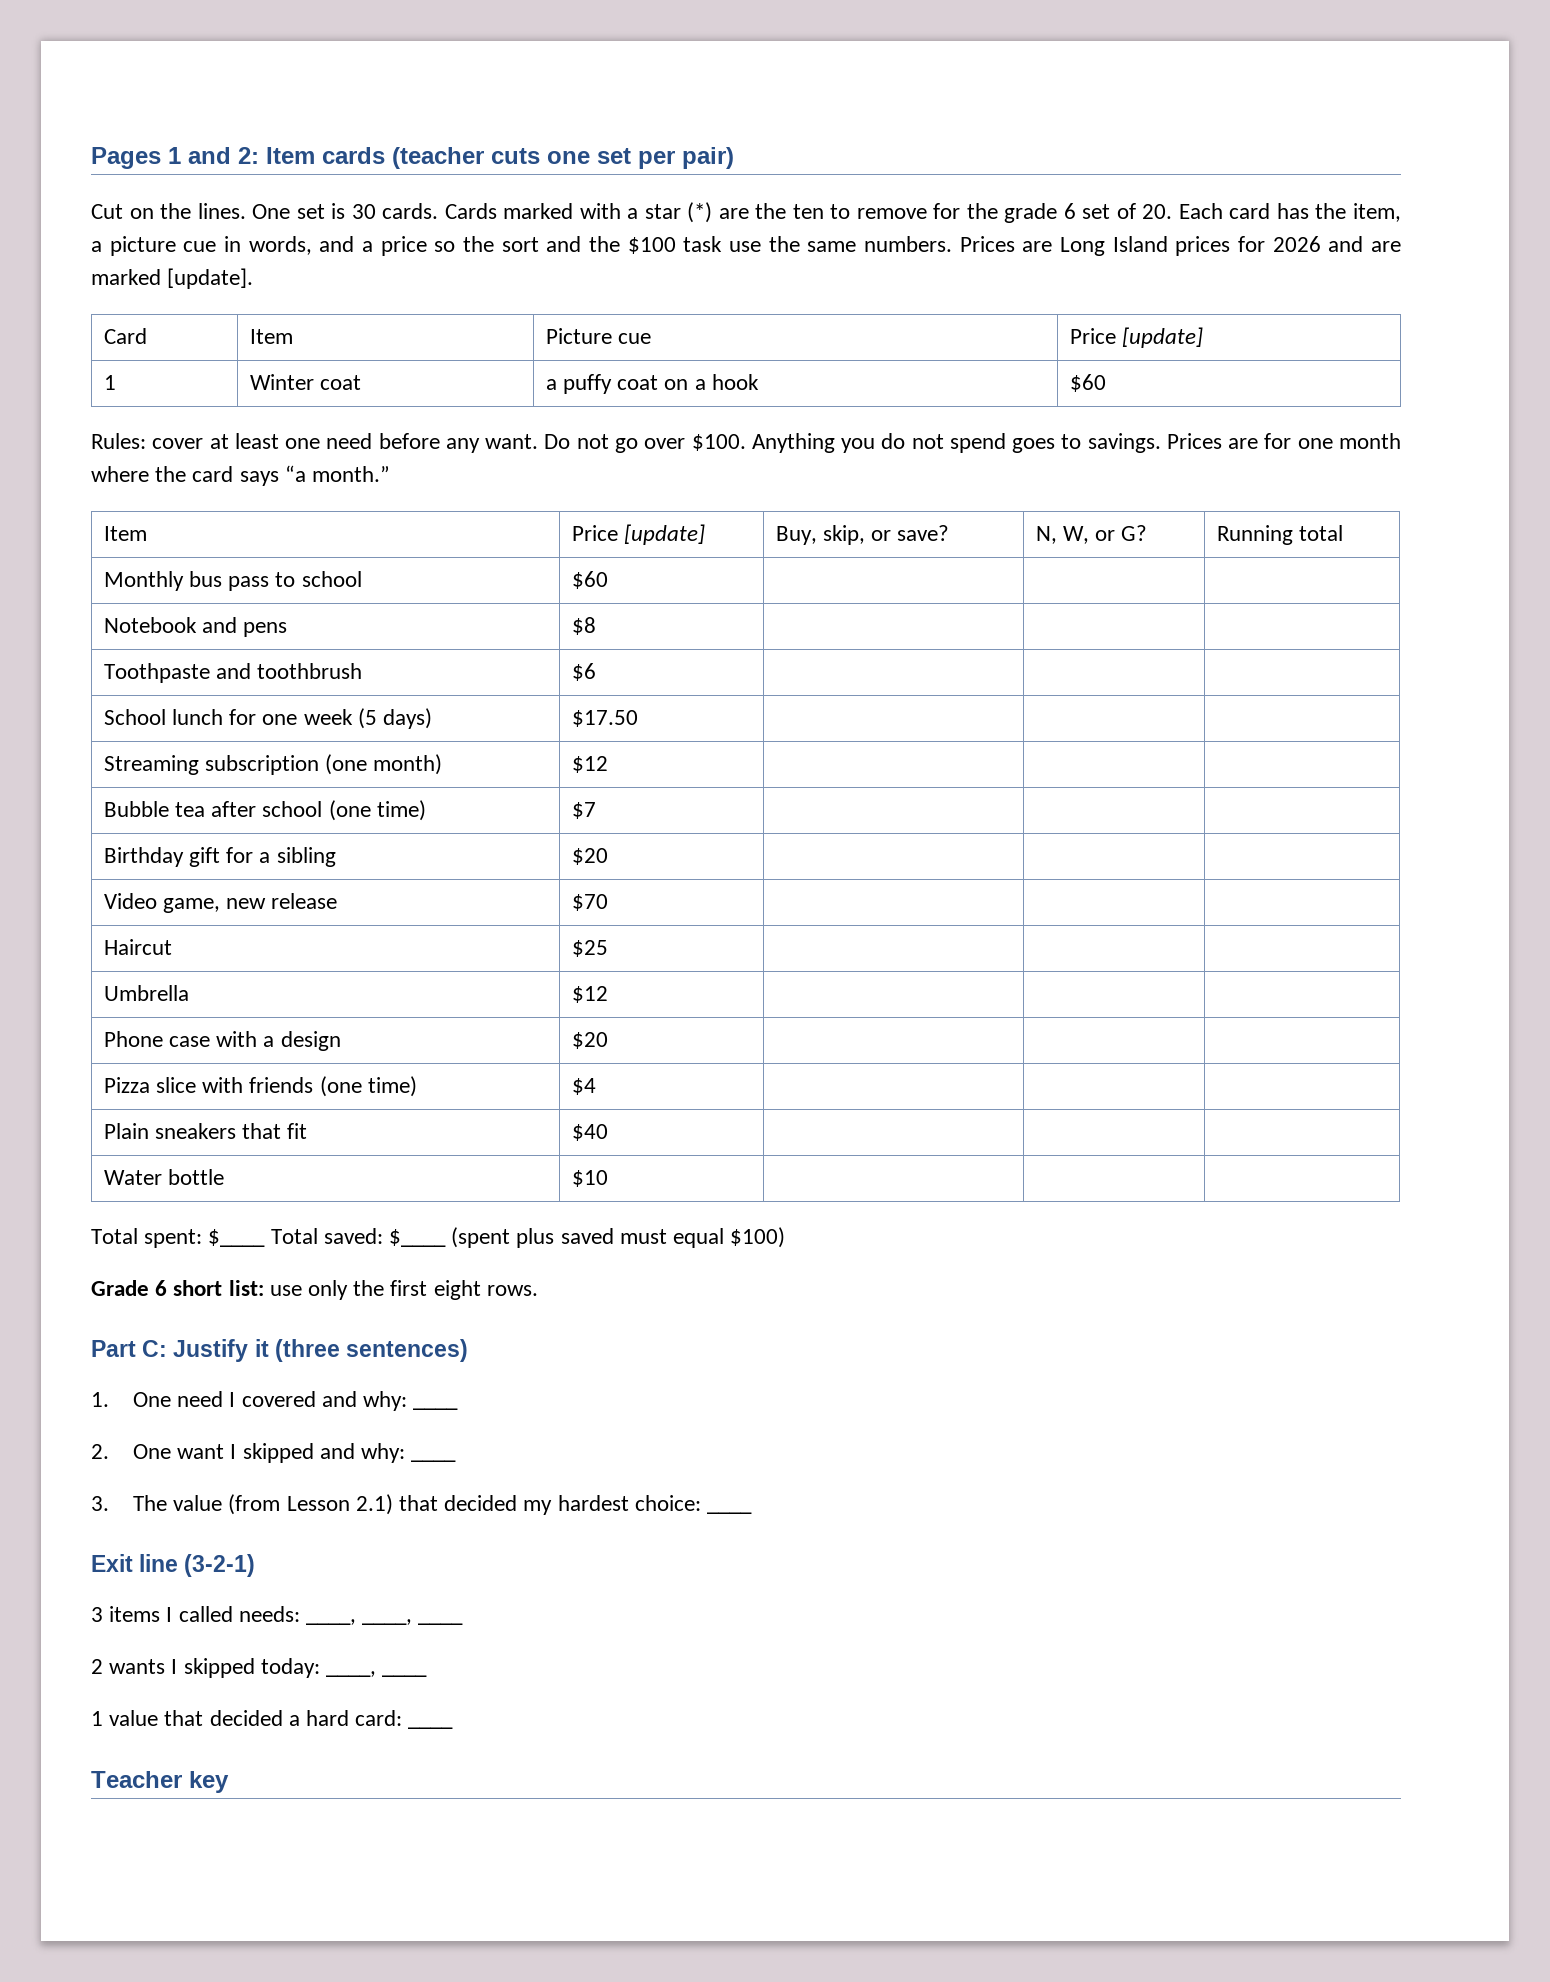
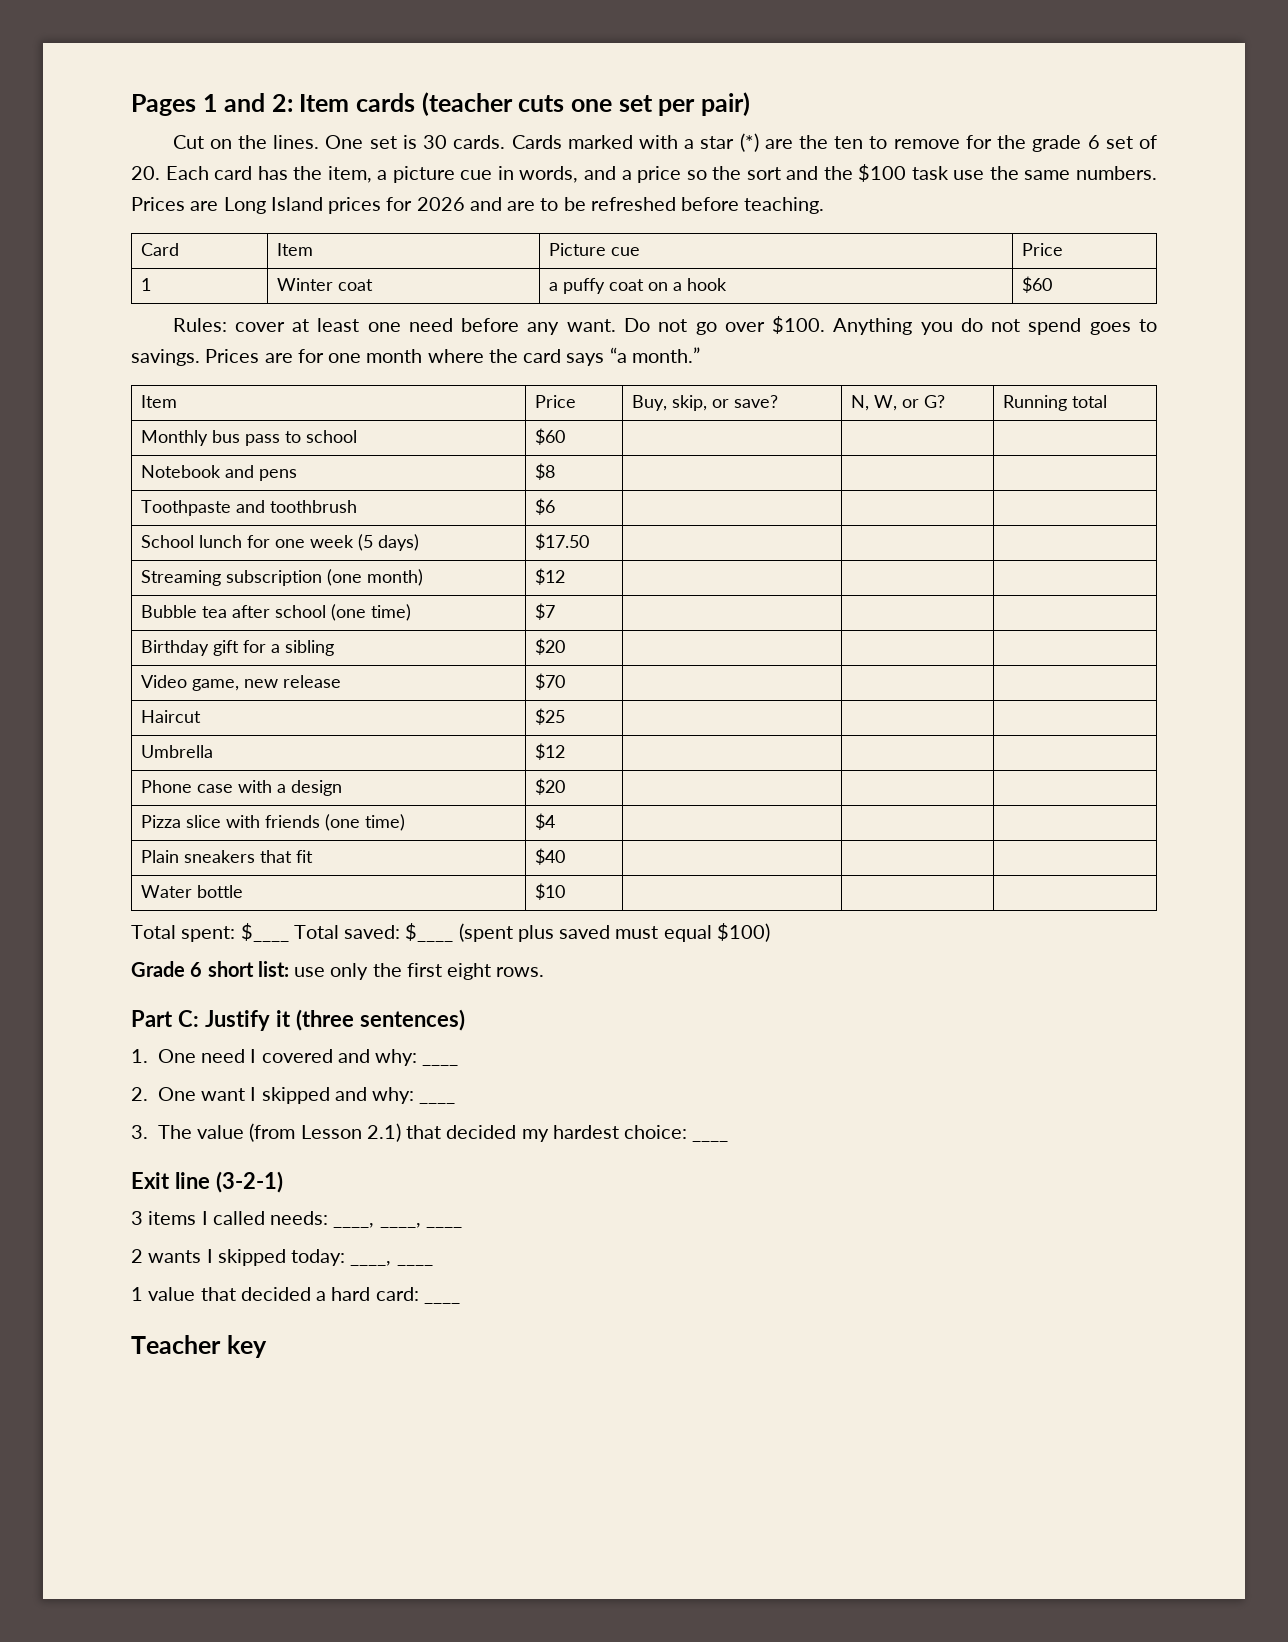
- Prices are Long Island prices for 2026 and are marked [update].
+ Prices are Long Island prices for 2026 and are to be refreshed before teaching.
- Card | Item | Picture cue | Price [update]
+ Card | Item | Picture cue | Price
- Item | Price [update] | Buy, skip, or save? | N, W, or G? | Running total
+ Item | Price | Buy, skip, or save? | N, W, or G? | Running total

